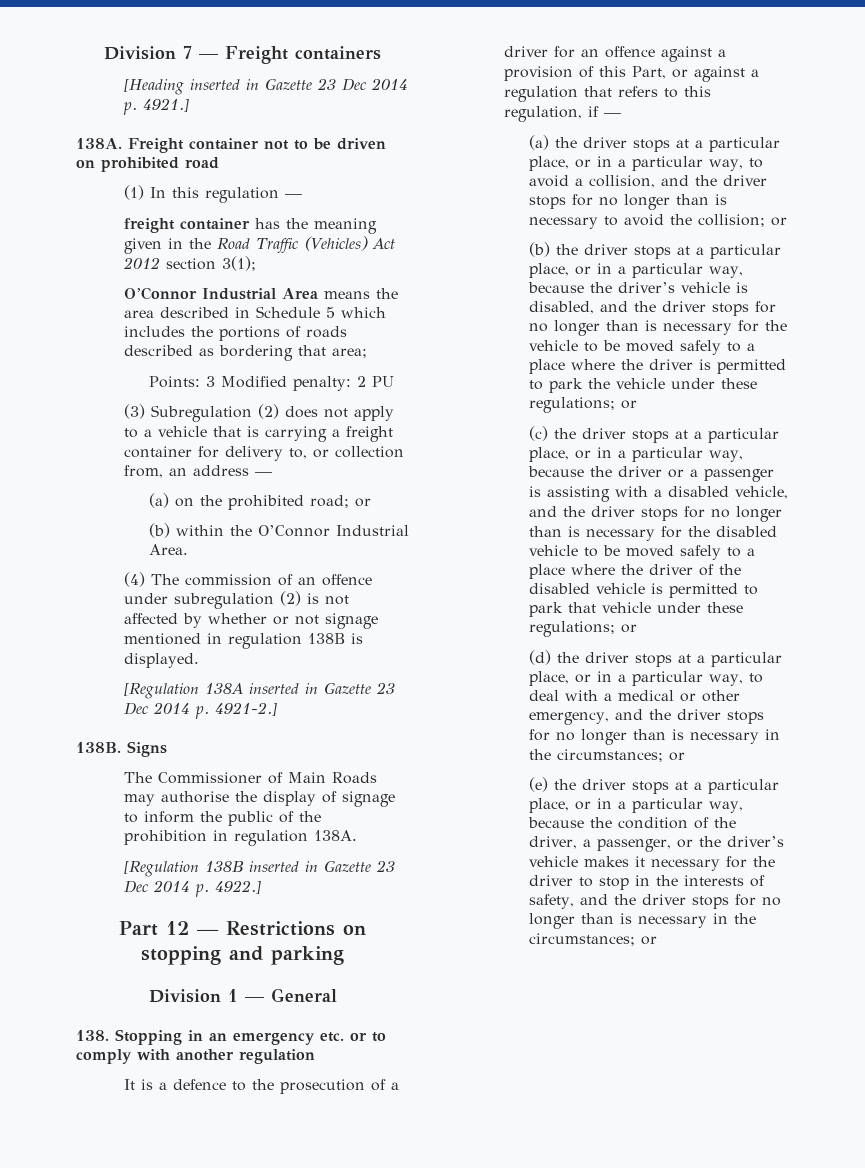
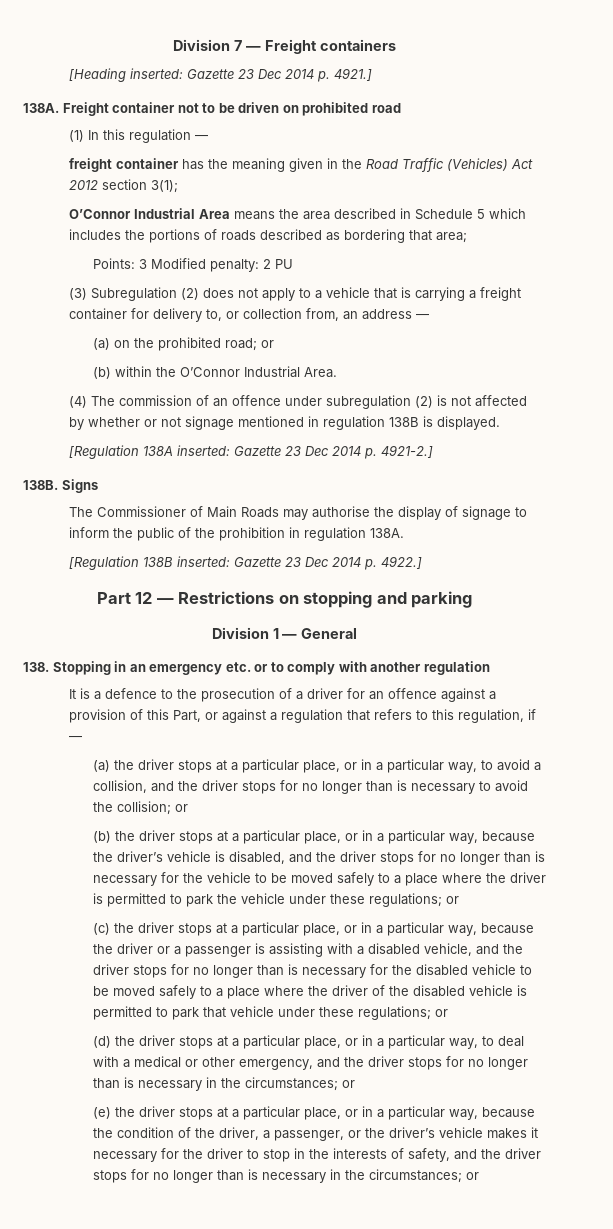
- [Heading inserted in Gazette 23 Dec 2014 p. 4921.]
+ [Heading inserted: Gazette 23 Dec 2014 p. 4921.]
- [Regulation 138A inserted in Gazette 23 Dec 2014 p. 4921-2.]
+ [Regulation 138A inserted: Gazette 23 Dec 2014 p. 4921-2.]
- [Regulation 138B inserted in Gazette 23 Dec 2014 p. 4922.]
+ [Regulation 138B inserted: Gazette 23 Dec 2014 p. 4922.]

